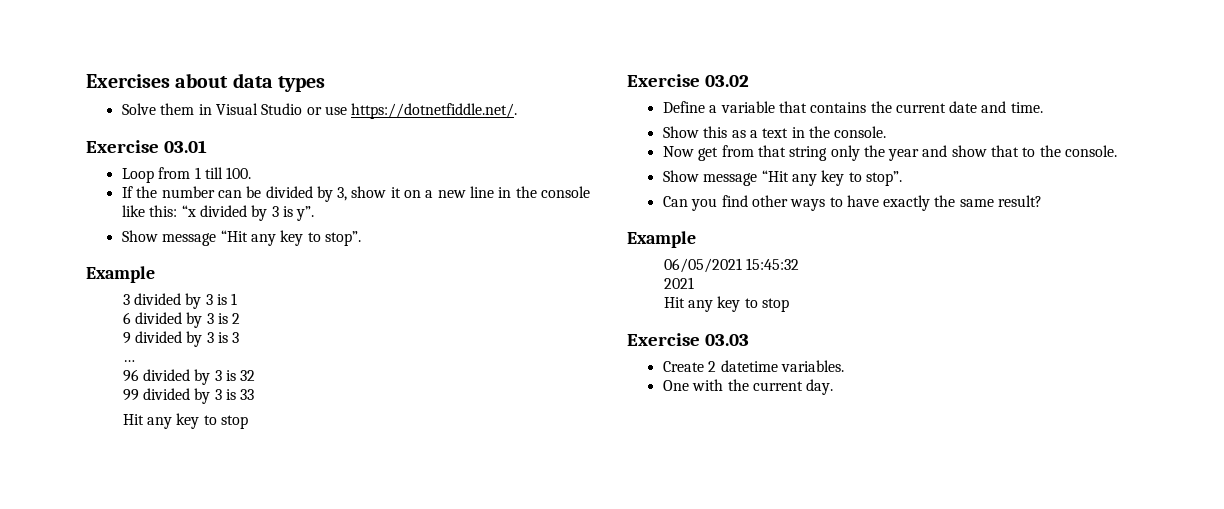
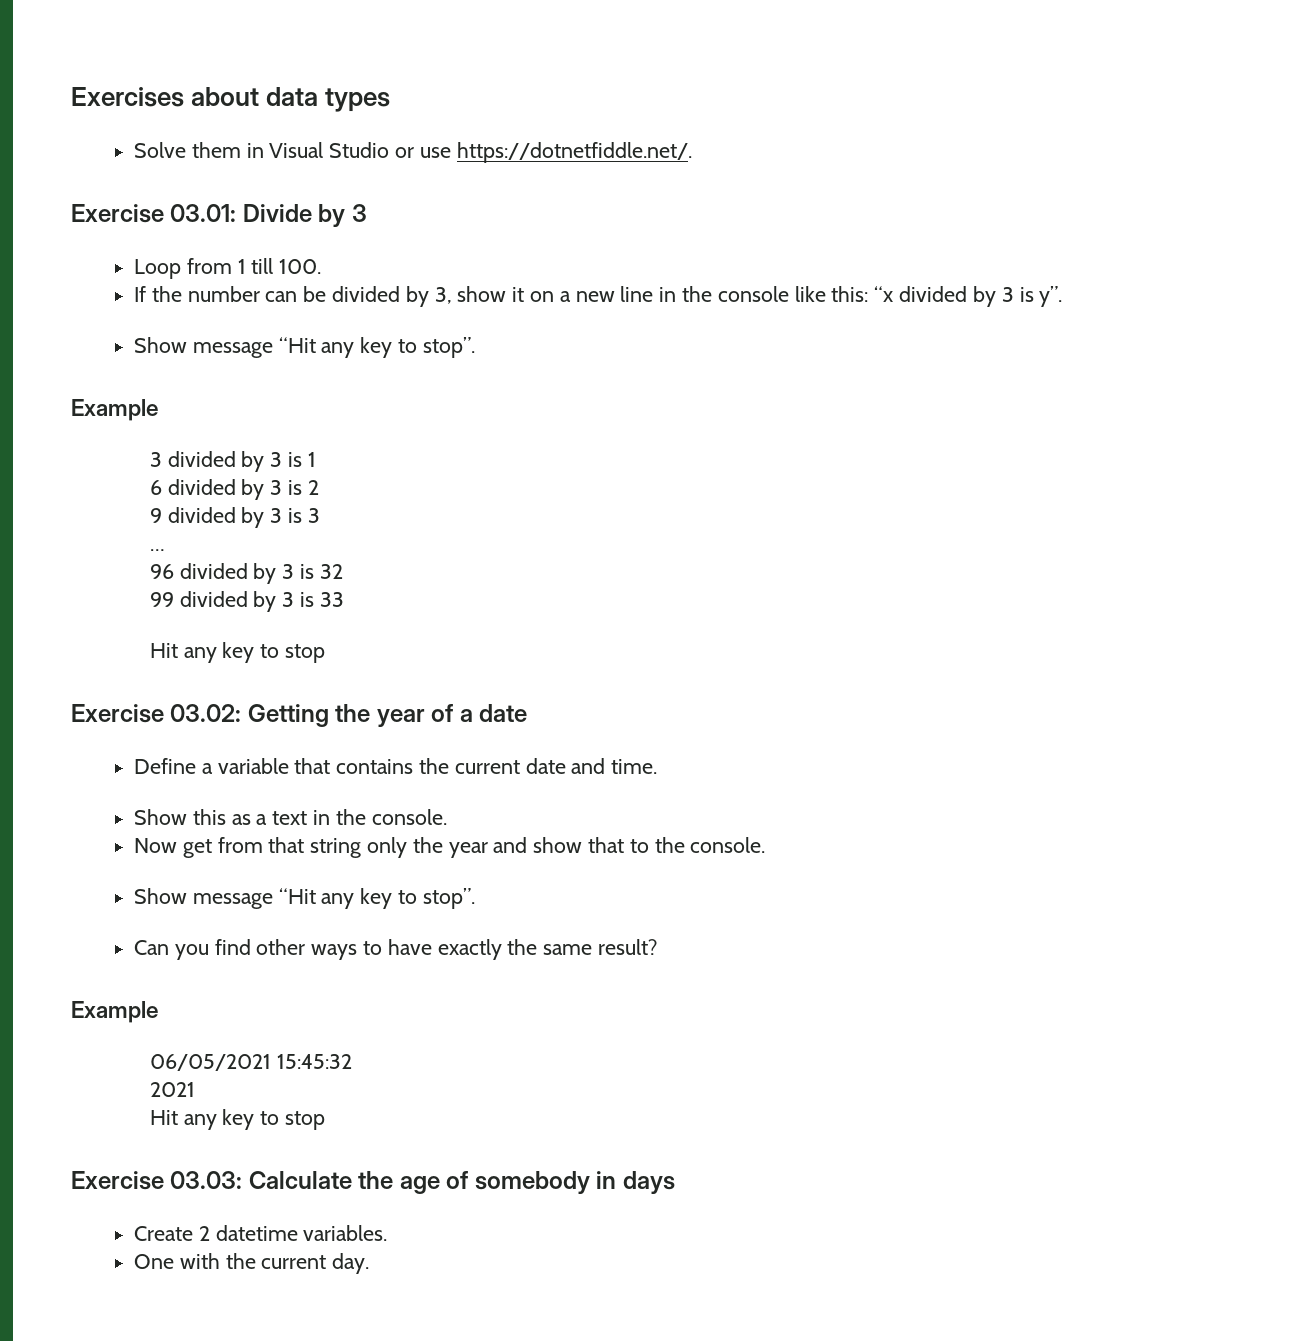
- Exercise 03.01
+ Exercise 03.01: Divide by 3
- Exercise 03.02
+ Exercise 03.02: Getting the year of a date
- Exercise 03.03
+ Exercise 03.03: Calculate the age of somebody in days

